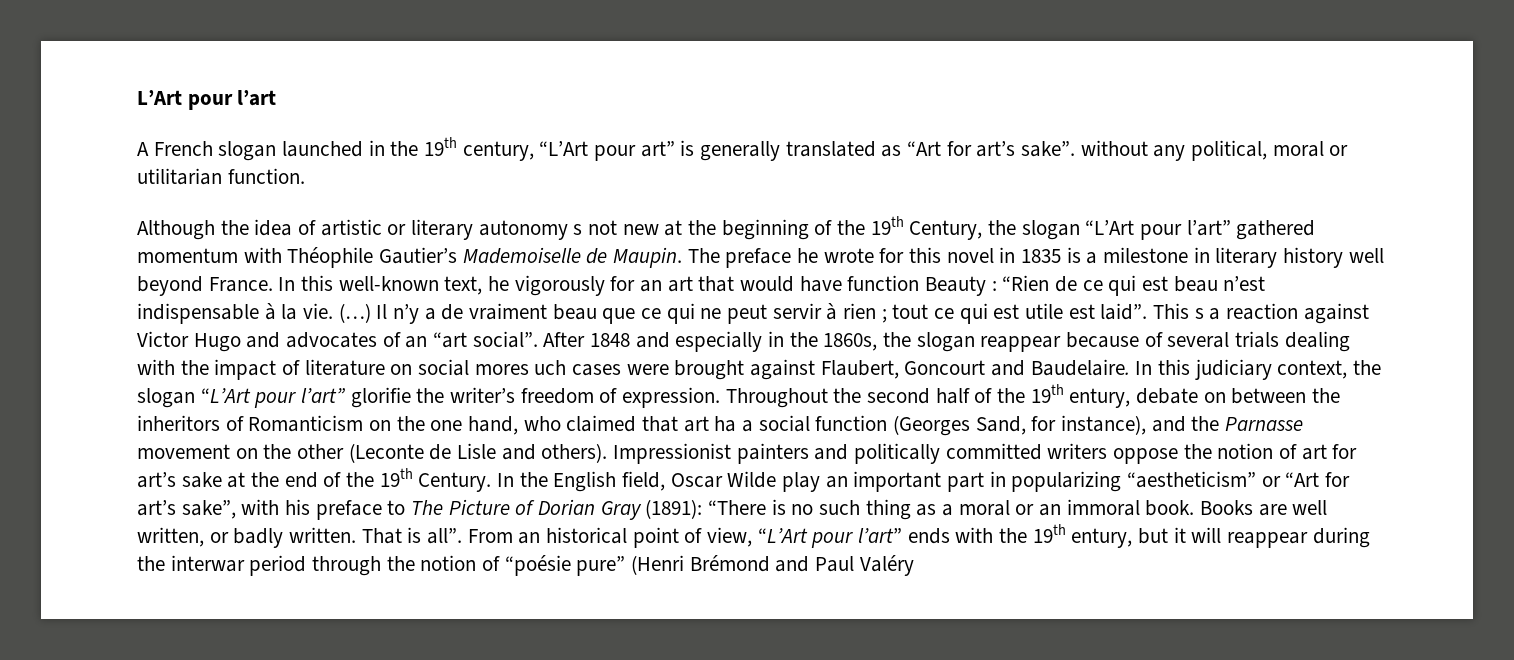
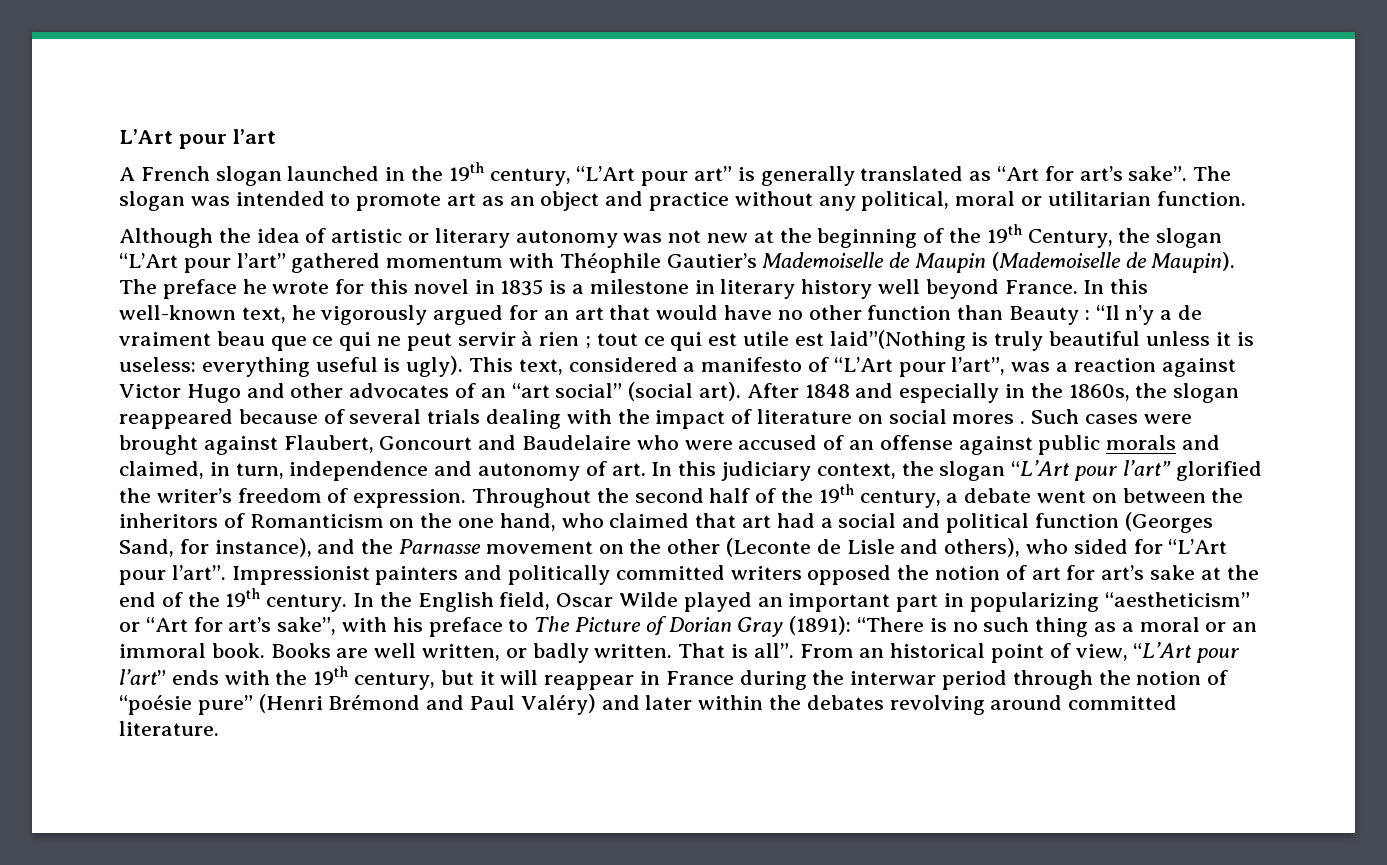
- A French slogan launched in the 19th century, “L’Art pour art” is generally translated as “Art for art’s sake”. without any political, moral or utilitarian function.
+ A French slogan launched in the 19th century, “L’Art pour art” is generally translated as “Art for art’s sake”. The slogan was intended to promote art as an object and practice without any political, moral or utilitarian function.
- Although the idea of artistic or literary autonomy s not new at the beginning of the 19th Century, the slogan “L’Art pour l’art” gathered momentum with Théophile Gautier’s Mademoiselle de Maupin.
+ Although the idea of artistic or literary autonomy was not new at the beginning of the 19th Century, the slogan “L’Art pour l’art” gathered momentum with Théophile Gautier’s Mademoiselle de Maupin (Mademoiselle de Maupin).
- In this well-known text, he vigorously for an art that would have function Beauty : “Rien de ce qui est beau n’est indispensable à la vie. (…) Il n’y a de vraiment beau que ce qui ne peut servir à rien ; tout ce qui est utile est laid”. This s a reaction against Victor Hugo and advocates of an “art social”.
+ In this well-known text, he vigorously argued for an art that would have no other function than Beauty : “Il n’y a de vraiment beau que ce qui ne peut servir à rien ; tout ce qui est utile est laid”(Nothing is truly beautiful unless it is useless: everything useful is ugly). This text, considered a manifesto of “L’Art pour l’art”, was a reaction against Victor Hugo and other advocates of an “art social” (social art).
- After 1848 and especially in the 1860s, the slogan reappear because of several trials dealing with the impact of literature on social mores uch cases were brought against Flaubert, Goncourt and Baudelaire. In this judiciary context, the slogan “L’Art pour l’art” glorifie the writer’s freedom of expression.
+ After 1848 and especially in the 1860s, the slogan reappeared because of several trials dealing with the impact of literature on social mores . Such cases were brought against Flaubert, Goncourt and Baudelaire who were accused of an offense against public morals and claimed, in turn, independence and autonomy of art. In this judiciary context, the slogan “L’Art pour l’art” glorified the writer’s freedom of expression.
- Throughout the second half of the 19th entury, debate on between the inheritors of Romanticism on the one hand, who claimed that art ha a social function (Georges Sand, for instance), and the Parnasse movement on the other (Leconte de Lisle and others).
+ Throughout the second half of the 19th century, a debate went on between the inheritors of Romanticism on the one hand, who claimed that art had a social and political function (Georges Sand, for instance), and the Parnasse movement on the other (Leconte de Lisle and others), who sided for “L’Art pour l’art”.
- Impressionist painters and politically committed writers oppose the notion of art for art’s sake at the end of the 19th Century.
+ Impressionist painters and politically committed writers opposed the notion of art for art’s sake at the end of the 19th century.
- In the English field, Oscar Wilde play an important part in popularizing “aestheticism” or “Art for art’s sake”, with his preface to The Picture of Dorian Gray (1891): “There is no such thing as a moral or an immoral book.
+ In the English field, Oscar Wilde played an important part in popularizing “aestheticism” or “Art for art’s sake”, with his preface to The Picture of Dorian Gray (1891): “There is no such thing as a moral or an immoral book.
- From an historical point of view, “L’Art pour l’art” ends with the 19th entury, but it will reappear during the interwar period through the notion of “poésie pure” (Henri Brémond and Paul Valéry
+ From an historical point of view, “L’Art pour l’art” ends with the 19th century, but it will reappear in France during the interwar period through the notion of “poésie pure” (Henri Brémond and Paul Valéry) and later within the debates revolving around committed literature.

